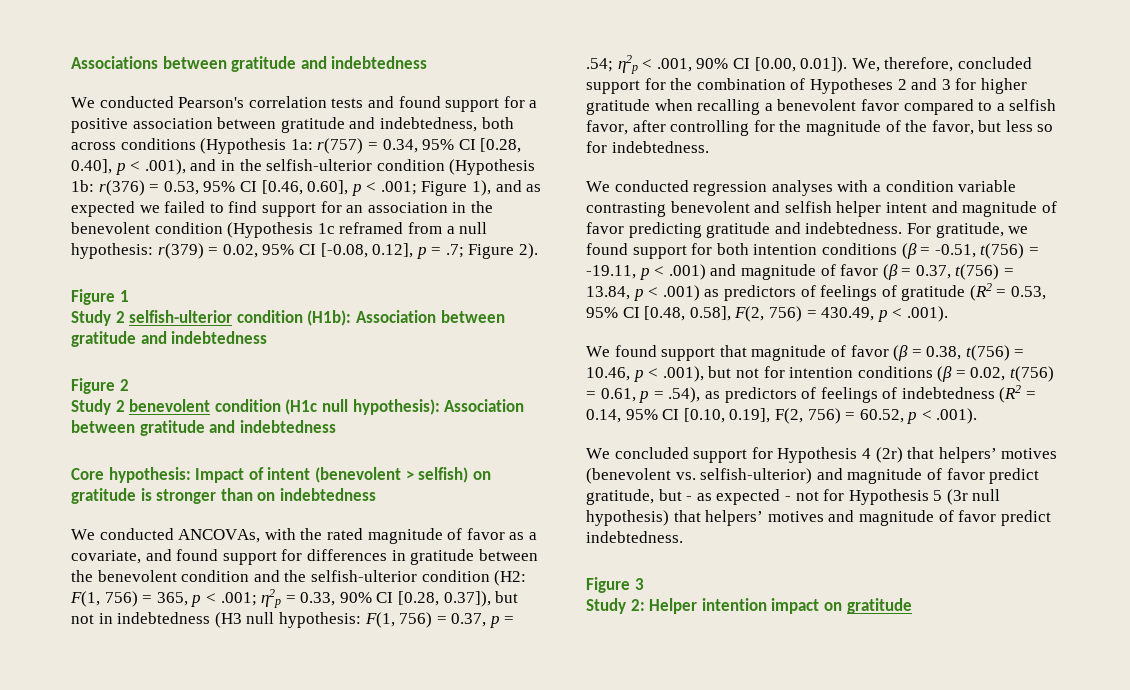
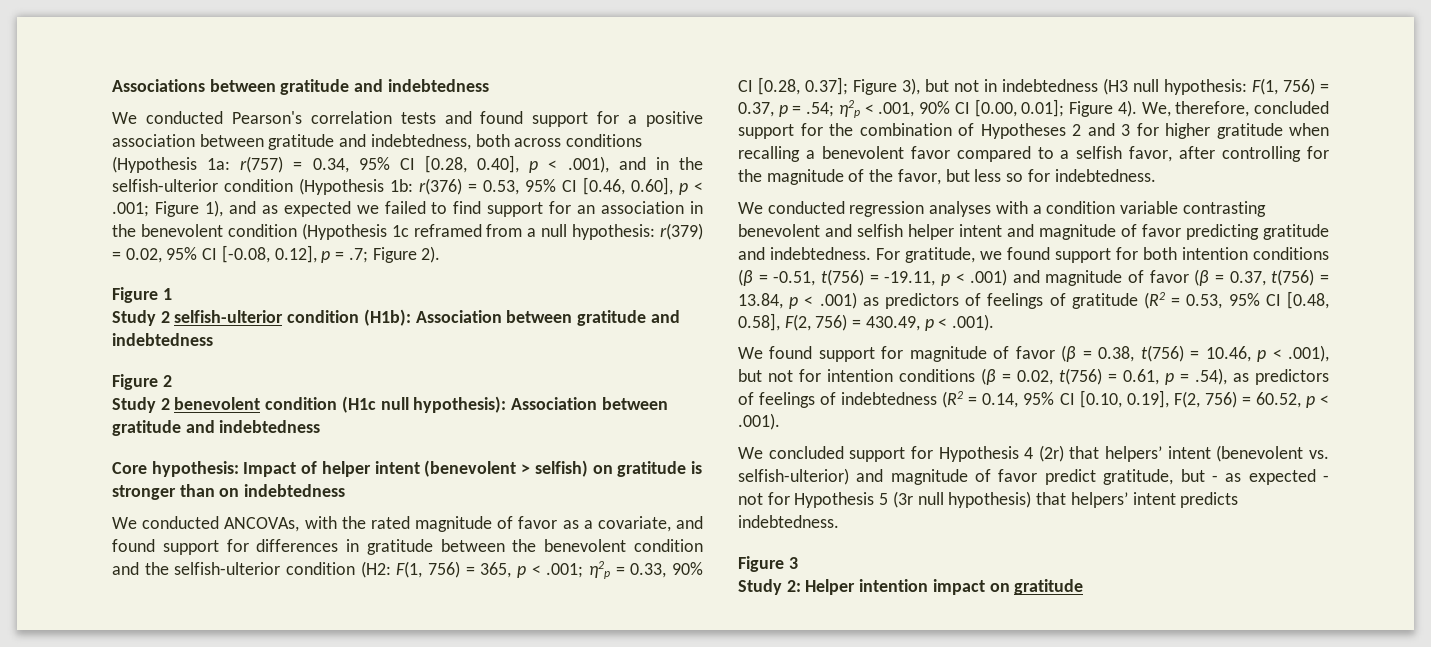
- Core hypothesis: Impact of intent (benevolent > selfish) on gratitude is stronger than on indebtedness
+ Core hypothesis: Impact of helper intent (benevolent > selfish) on gratitude is stronger than on indebtedness
- η2p = 0.33, 90% CI [0.28, 0.37]), but not in indebtedness (H3 null hypothesis:
+ η2p = 0.33, 90% CI [0.28, 0.37]; Figure 3), but not in indebtedness (H3 null hypothesis:
- η2p < .001, 90% CI [0.00, 0.01]). We, therefore, concluded support for the combination of Hypotheses 2 and 3 for higher gratitude when recalling a benevolent favor compared to a selfish favor, after controlling for the magnitude of the favor, but less so for indebtedness.
+ η2p < .001, 90% CI [0.00, 0.01]; Figure 4). We, therefore, concluded support for the combination of Hypotheses 2 and 3 for higher gratitude when recalling a benevolent favor compared to a selfish favor, after controlling for the magnitude of the favor, but less so for indebtedness.
- We found support that magnitude of favor (β = 0.38, t(756) = 10.46, p < .001), but not for intention conditions (β = 0.02, t(756) = 0.61, p = .54), as predictors of feelings of indebtedness (R2 = 0.14, 95% CI [0.10, 0.19], F(2, 756) = 60.52, p < .001).
+ We found support for magnitude of favor (β = 0.38, t(756) = 10.46, p < .001), but not for intention conditions (β = 0.02, t(756) = 0.61, p = .54), as predictors of feelings of indebtedness (R2 = 0.14, 95% CI [0.10, 0.19], F(2, 756) = 60.52, p < .001).
- We concluded support for Hypothesis 4 (2r) that helpers’ motives (benevolent vs. selfish-ulterior) and magnitude of favor predict gratitude, but - as expected - not for Hypothesis 5 (3r null hypothesis) that helpers’ motives and magnitude of favor predict indebtedness.
+ We concluded support for Hypothesis 4 (2r) that helpers’ intent (benevolent vs. selfish-ulterior) and magnitude of favor predict gratitude, but - as expected - not for Hypothesis 5 (3r null hypothesis) that helpers’ intent predicts indebtedness.

